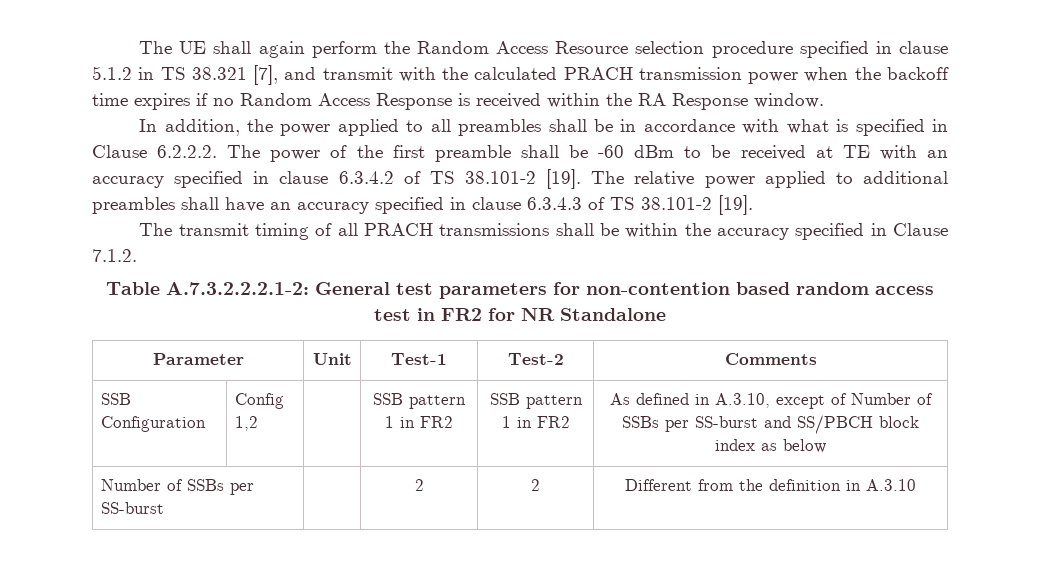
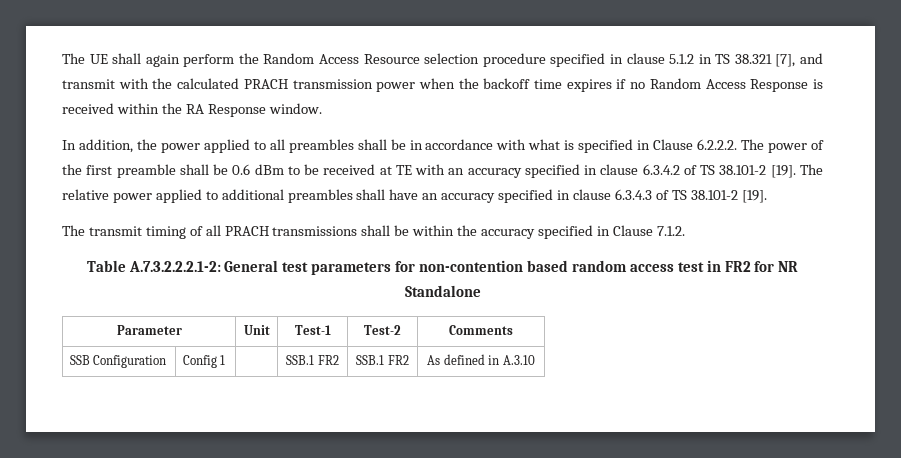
- In addition, the power applied to all preambles shall be in accordance with what is specified in Clause 6.2.2.2. The power of the first preamble shall be -60 dBm to be received at TE with an accuracy specified in clause 6.3.4.2 of TS 38.101-2 [19].
+ In addition, the power applied to all preambles shall be in accordance with what is specified in Clause 6.2.2.2. The power of the first preamble shall be 0.6 dBm to be received at TE with an accuracy specified in clause 6.3.4.2 of TS 38.101-2 [19].
- SSB Configuration | Config 1,2 | | SSB pattern 1 in FR2 | SSB pattern 1 in FR2 | As defined in A.3.10, except of Number of SSBs per SS-burst and SS/PBCH block index as below
- Number of SSBs per SS-burst | | 2 | 2 | Different from the definition in A.3.10
+ SSB Configuration | Config 1 | | SSB.1 FR2 | SSB.1 FR2 | As defined in A.3.10

